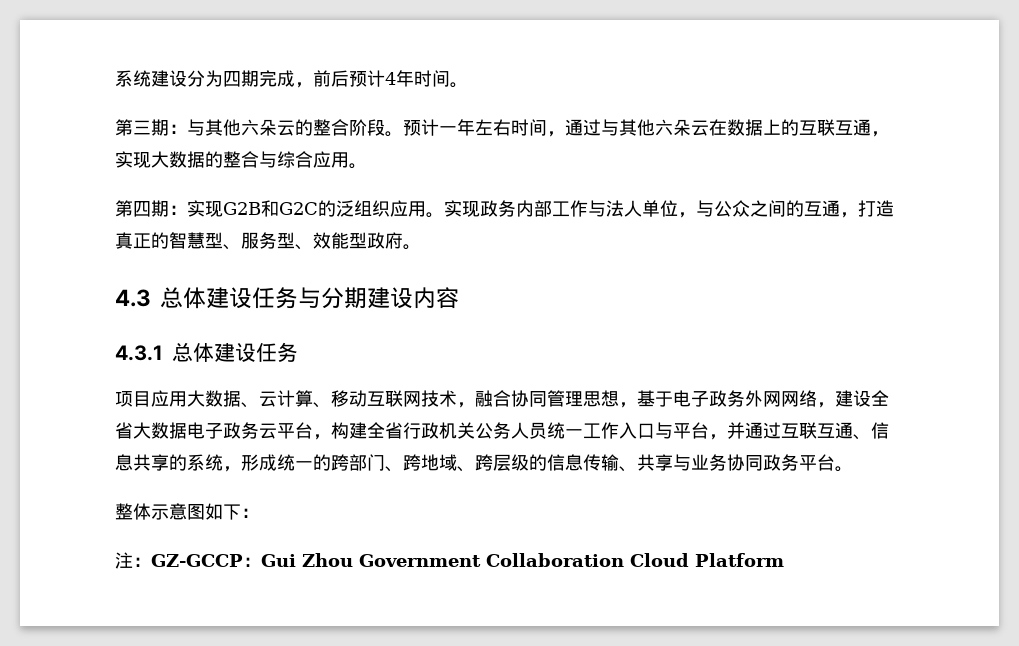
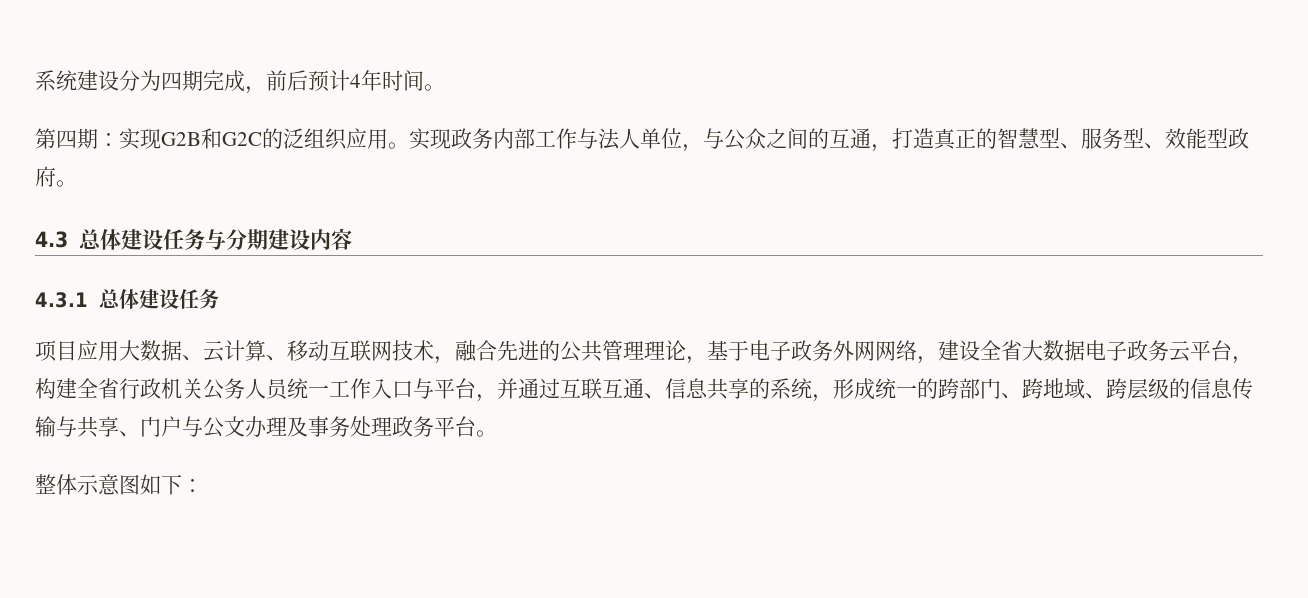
- 第三期：与其他六朵云的整合阶段。预计一年左右时间，通过与其他六朵云在数据上的互联互通，实现大数据的整合与综合应用。
- 项目应用大数据、云计算、移动互联网技术，融合协同管理思想，基于电子政务外网网络，建设全省大数据电子政务云平台，构建全省行政机关公务人员统一工作入口与平台，并通过互联互通、信息共享的系统，形成统一的跨部门、跨地域、跨层级的信息传输、共享与业务协同政务平台。
+ 项目应用大数据、云计算、移动互联网技术，融合先进的公共管理理论，基于电子政务外网网络，建设全省大数据电子政务云平台，构建全省行政机关公务人员统一工作入口与平台，并通过互联互通、信息共享的系统，形成统一的跨部门、跨地域、跨层级的信息传输与共享、门户与公文办理及事务处理政务平台。
- 注：GZ-GCCP：Gui Zhou Government Collaboration Cloud Platform

